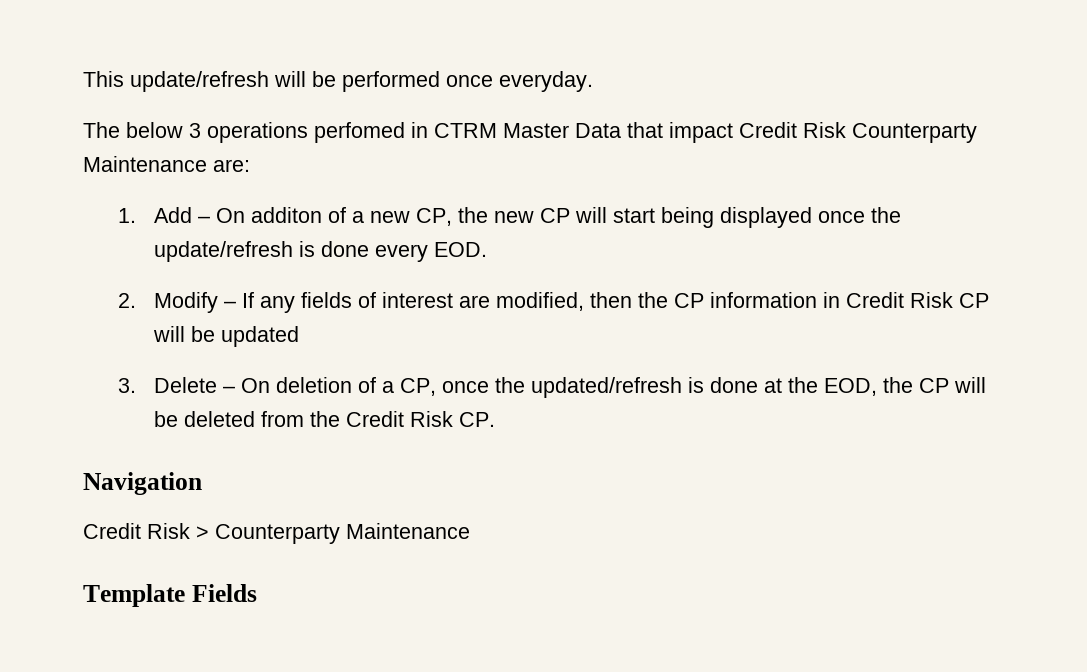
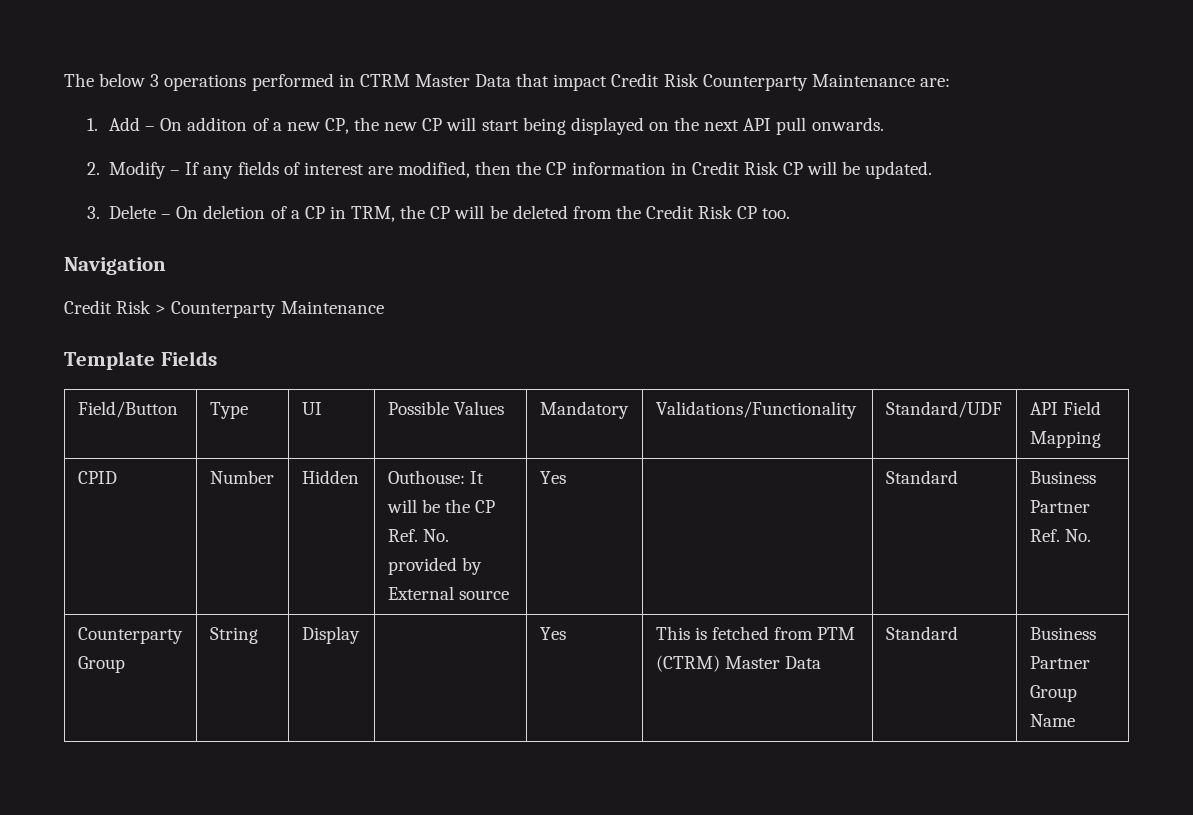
- This update/refresh will be performed once everyday.
- The below 3 operations perfomed in CTRM Master Data that impact Credit Risk Counterparty Maintenance are:
+ The below 3 operations performed in CTRM Master Data that impact Credit Risk Counterparty Maintenance are:
- 1. Add – On additon of a new CP, the new CP will start being displayed once the update/refresh is done every EOD.
+ 1. Add – On additon of a new CP, the new CP will start being displayed on the next API pull onwards.
- 2. Modify – If any fields of interest are modified, then the CP information in Credit Risk CP will be updated
+ 2. Modify – If any fields of interest are modified, then the CP information in Credit Risk CP will be updated.
- 3. Delete – On deletion of a CP, once the updated/refresh is done at the EOD, the CP will be deleted from the Credit Risk CP.
+ 3. Delete – On deletion of a CP in TRM, the CP will be deleted from the Credit Risk CP too.
+ Field/Button | Type | UI | Possible Values | Mandatory | Validations/Functionality | Standard/UDF | API Field Mapping
+ CPID | Number | Hidden | Outhouse: It will be the CP Ref. No. provided by External source | Yes | | Standard | Business Partner Ref. No.
+ Counterparty Group | String | Display | | Yes | This is fetched from PTM (CTRM) Master Data | Standard | Business Partner Group Name

